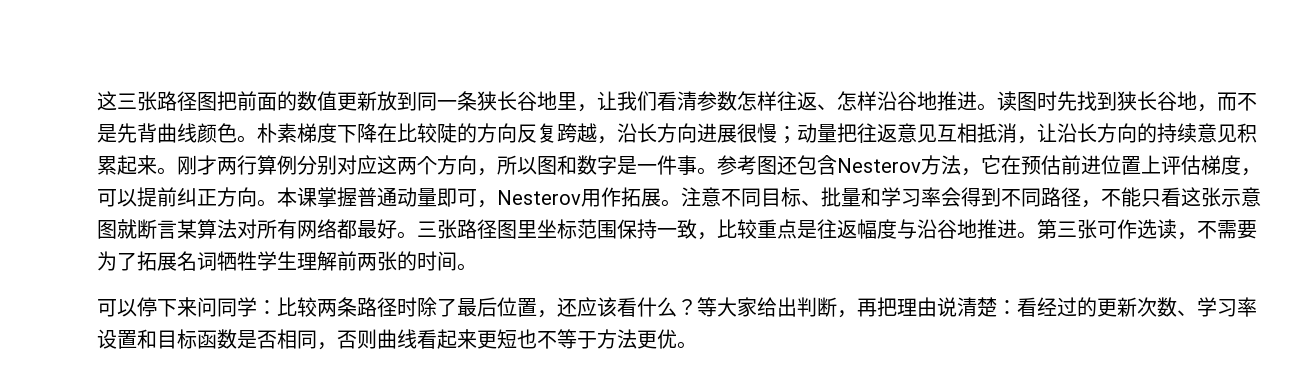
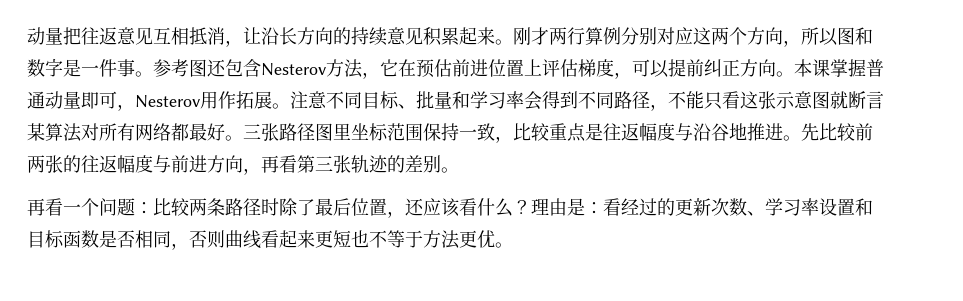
- 这三张路径图把前面的数值更新放到同一条狭长谷地里，让我们看清参数怎样往返、怎样沿谷地推进。读图时先找到狭长谷地，而不是先背曲线颜色。朴素梯度下降在比较陡的方向反复跨越，沿长方向进展很慢；动量把往返意见互相抵消，让沿长方向的持续意见积累起来。
+ 动量把往返意见互相抵消，让沿长方向的持续意见积累起来。
- 第三张可作选读，不需要为了拓展名词牺牲学生理解前两张的时间。
- 可以停下来问同学：比较两条路径时除了最后位置，还应该看什么？
+ 先比较前两张的往返幅度与前进方向，再看第三张轨迹的差别。
+ 再看一个问题：比较两条路径时除了最后位置，还应该看什么？
- 等大家给出判断，再把理由说清楚：看经过的更新次数、学习率设置和目标函数是否相同，否则曲线看起来更短也不等于方法更优。
+ 理由是：看经过的更新次数、学习率设置和目标函数是否相同，否则曲线看起来更短也不等于方法更优。

